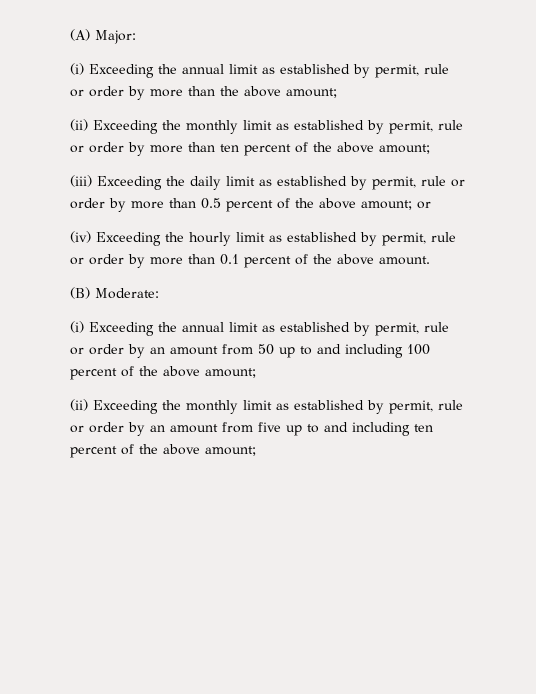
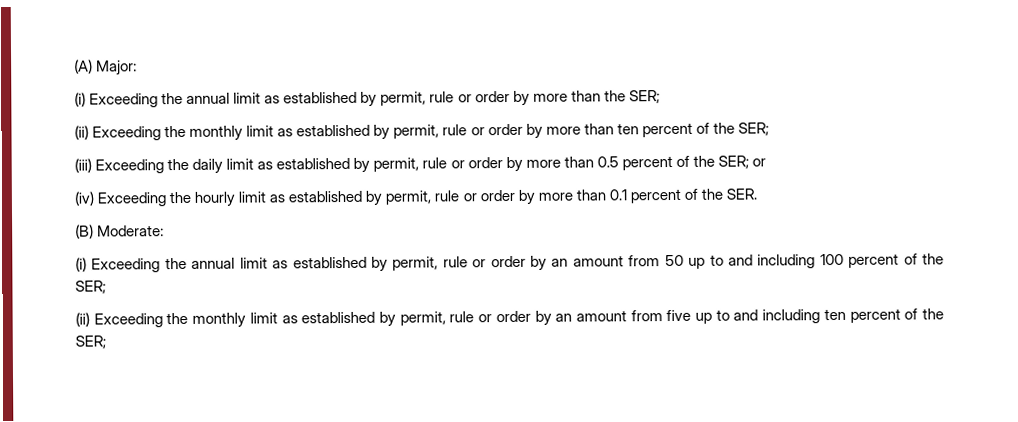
- (i) Exceeding the annual limit as established by permit, rule or order by more than the above amount;
+ (i) Exceeding the annual limit as established by permit, rule or order by more than the SER;
- (ii) Exceeding the monthly limit as established by permit, rule or order by more than ten percent of the above amount;
+ (ii) Exceeding the monthly limit as established by permit, rule or order by more than ten percent of the SER;
- (iii) Exceeding the daily limit as established by permit, rule or order by more than 0.5 percent of the above amount; or
+ (iii) Exceeding the daily limit as established by permit, rule or order by more than 0.5 percent of the SER; or
- (iv) Exceeding the hourly limit as established by permit, rule or order by more than 0.1 percent of the above amount.
+ (iv) Exceeding the hourly limit as established by permit, rule or order by more than 0.1 percent of the SER.
- (i) Exceeding the annual limit as established by permit, rule or order by an amount from 50 up to and including 100 percent of the above amount;
+ (i) Exceeding the annual limit as established by permit, rule or order by an amount from 50 up to and including 100 percent of the SER;
- (ii) Exceeding the monthly limit as established by permit, rule or order by an amount from five up to and including ten percent of the above amount;
+ (ii) Exceeding the monthly limit as established by permit, rule or order by an amount from five up to and including ten percent of the SER;

